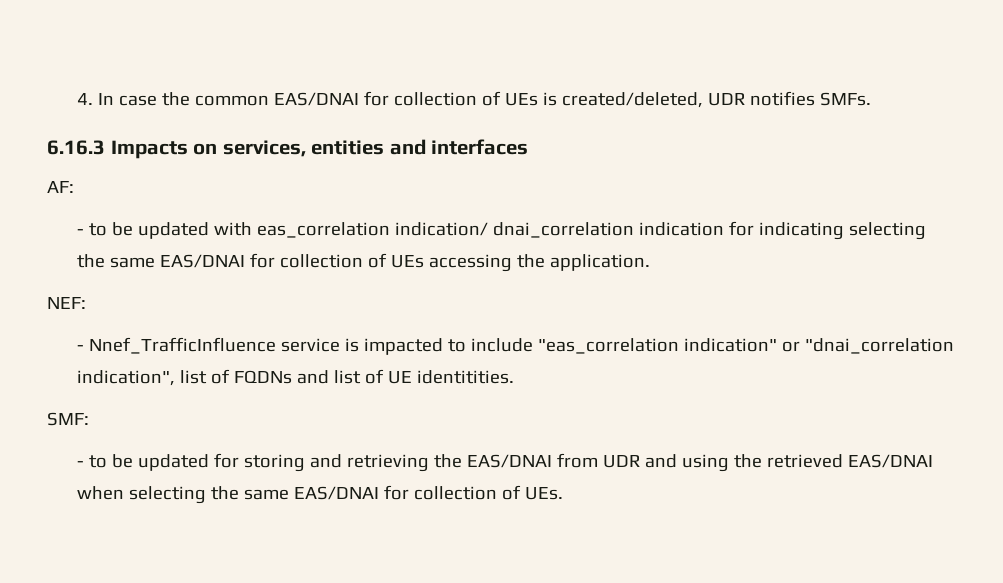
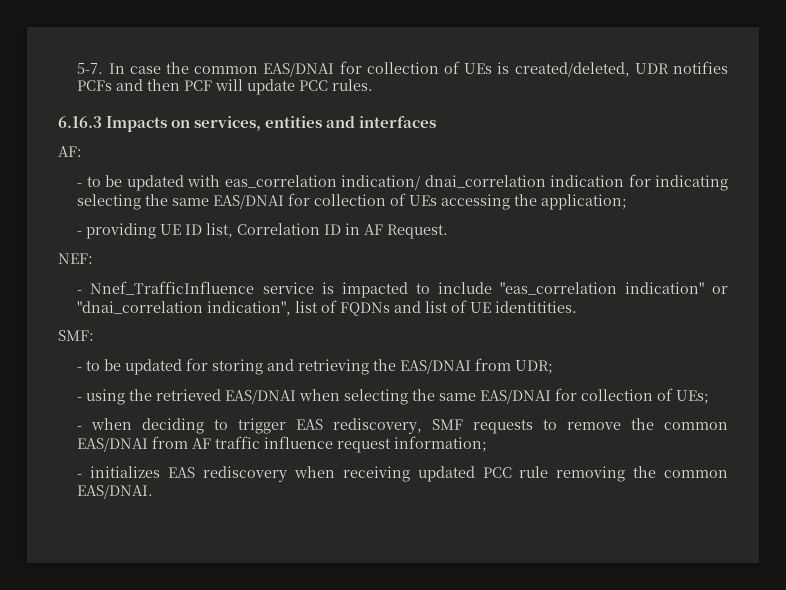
- 4. In case the common EAS/DNAI for collection of UEs is created/deleted, UDR notifies SMFs.
+ 5-7. In case the common EAS/DNAI for collection of UEs is created/deleted, UDR notifies PCFs and then PCF will update PCC rules.
- - to be updated with eas_correlation indication/ dnai_correlation indication for indicating selecting the same EAS/DNAI for collection of UEs accessing the application.
+ - to be updated with eas_correlation indication/ dnai_correlation indication for indicating selecting the same EAS/DNAI for collection of UEs accessing the application;
+ - providing UE ID list, Correlation ID in AF Request.
- - to be updated for storing and retrieving the EAS/DNAI from UDR and using the retrieved EAS/DNAI when selecting the same EAS/DNAI for collection of UEs.
+ - to be updated for storing and retrieving the EAS/DNAI from UDR;
+ - using the retrieved EAS/DNAI when selecting the same EAS/DNAI for collection of UEs;
+ - when deciding to trigger EAS rediscovery, SMF requests to remove the common EAS/DNAI from AF traffic influence request information;
+ - initializes EAS rediscovery when receiving updated PCC rule removing the common EAS/DNAI.

